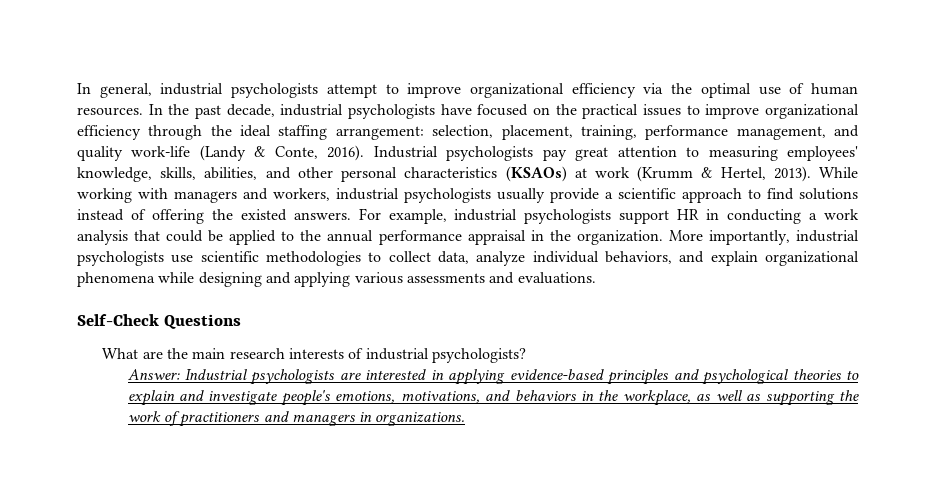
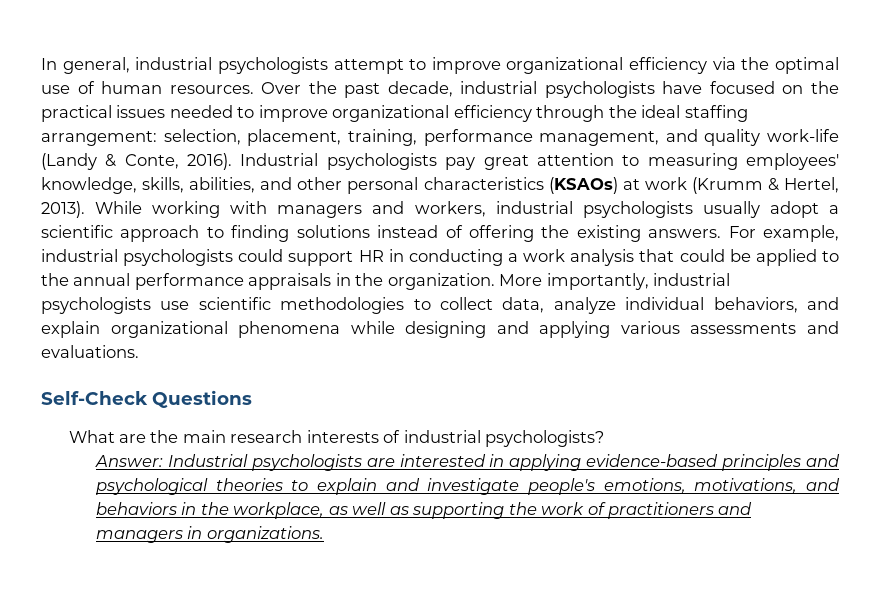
- In the past decade, industrial psychologists have focused on the practical issues to improve organizational efficiency through the ideal staffing arrangement: selection, placement, training, performance management, and quality work-life (Landy & Conte, 2016).
+ Over the past decade, industrial psychologists have focused on the practical issues needed to improve organizational efficiency through the ideal staffing arrangement: selection, placement, training, performance management, and quality work-life (Landy & Conte, 2016).
- While working with managers and workers, industrial psychologists usually provide a scientific approach to find solutions instead of offering the existed answers.
+ While working with managers and workers, industrial psychologists usually adopt a scientific approach to finding solutions instead of offering the existing answers.
- For example, industrial psychologists support HR in conducting a work analysis that could be applied to the annual performance appraisal in the organization.
+ For example, industrial psychologists could support HR in conducting a work analysis that could be applied to the annual performance appraisals in the organization.

